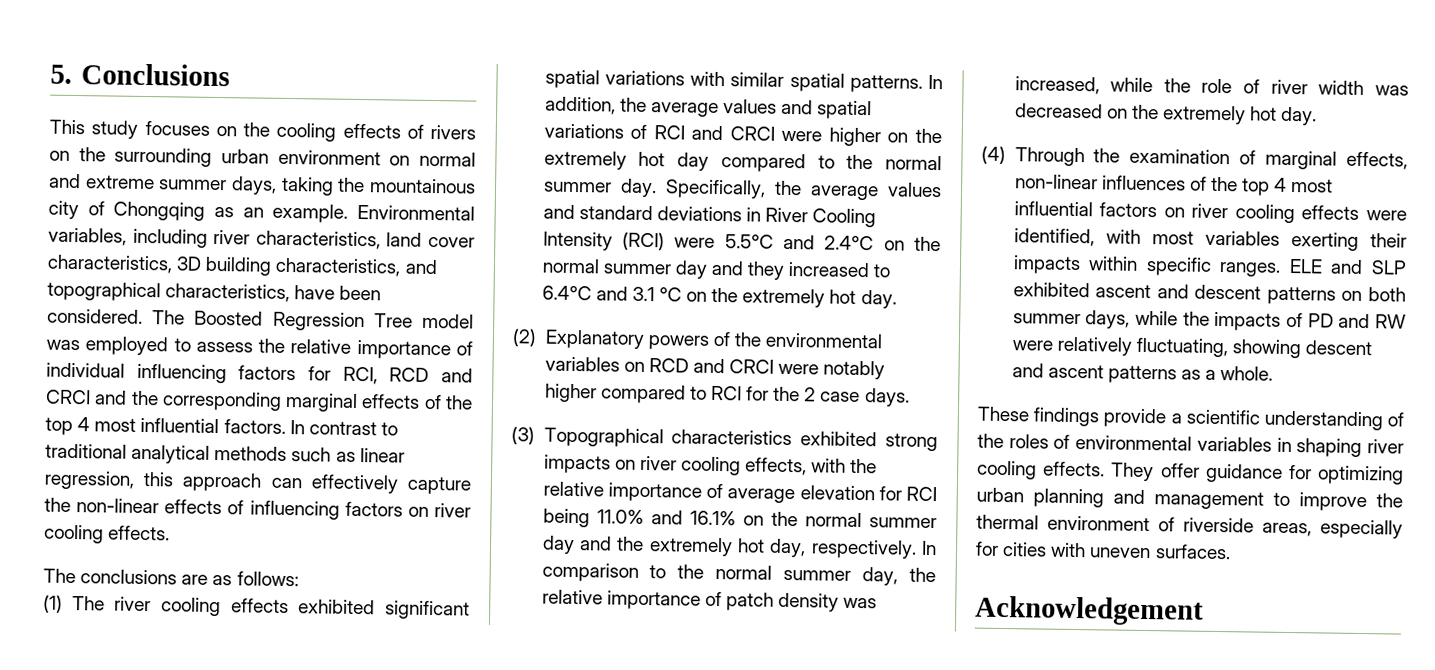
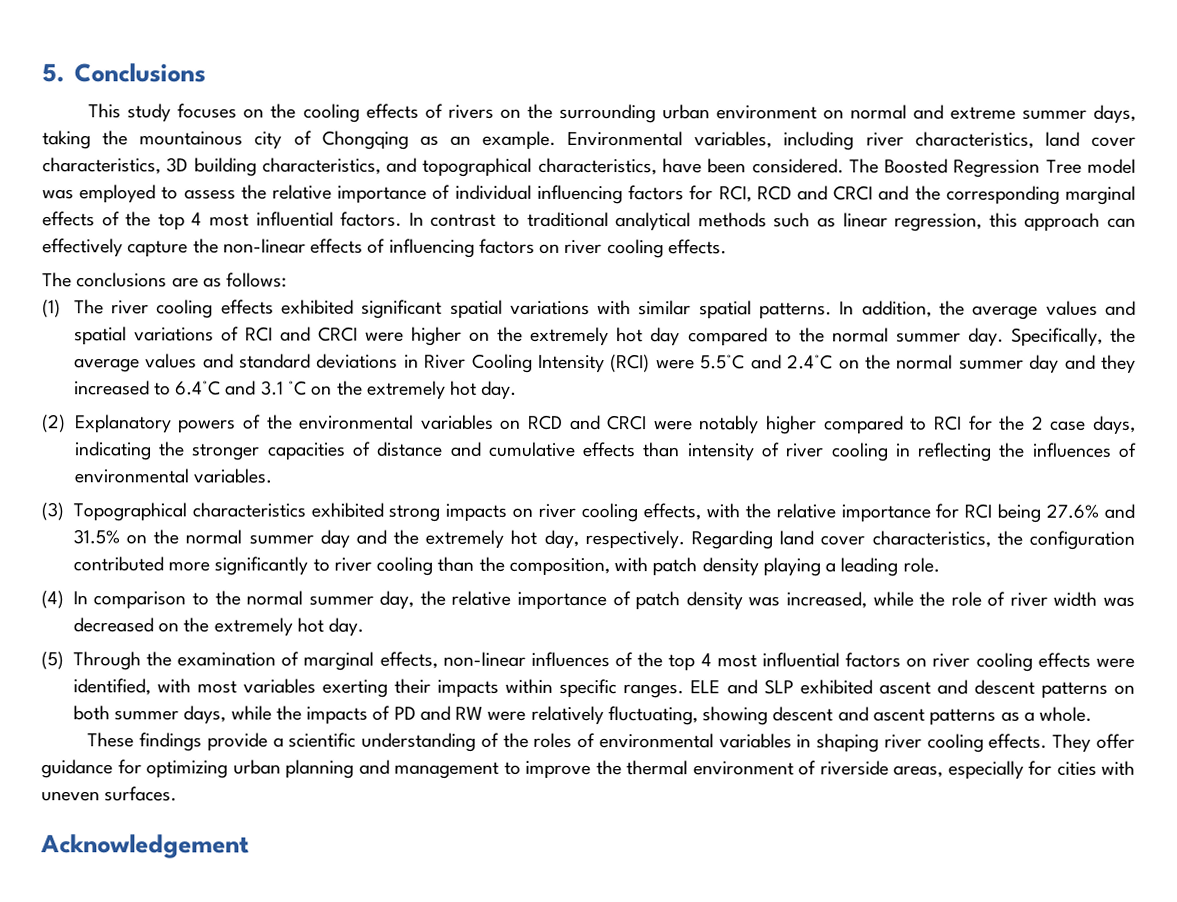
- (2) Explanatory powers of the environmental variables on RCD and CRCI were notably higher compared to RCI for the 2 case days.
+ (2) Explanatory powers of the environmental variables on RCD and CRCI were notably higher compared to RCI for the 2 case days, indicating the stronger capacities of distance and cumulative effects than intensity of river cooling in reflecting the influences of environmental variables.
- (3) Topographical characteristics exhibited strong impacts on river cooling effects, with the relative importance of average elevation for RCI being 11.0% and 16.1% on the normal summer day and the extremely hot day, respectively.
+ (3) Topographical characteristics exhibited strong impacts on river cooling effects, with the relative importance for RCI being 27.6% and 31.5% on the normal summer day and the extremely hot day, respectively.
- In comparison to the normal summer day, the relative importance of patch density was increased, while the role of river width was decreased on the extremely hot day.
+ Regarding land cover characteristics, the configuration contributed more significantly to river cooling than the composition, with patch density playing a leading role.
+ (4) In comparison to the normal summer day, the relative importance of patch density was increased, while the role of river width was decreased on the extremely hot day.
- (4) Through the examination of marginal effects, non-linear influences of the top 4 most influential factors on river cooling effects were identified, with most variables exerting their impacts within specific ranges.
+ (5) Through the examination of marginal effects, non-linear influences of the top 4 most influential factors on river cooling effects were identified, with most variables exerting their impacts within specific ranges.

